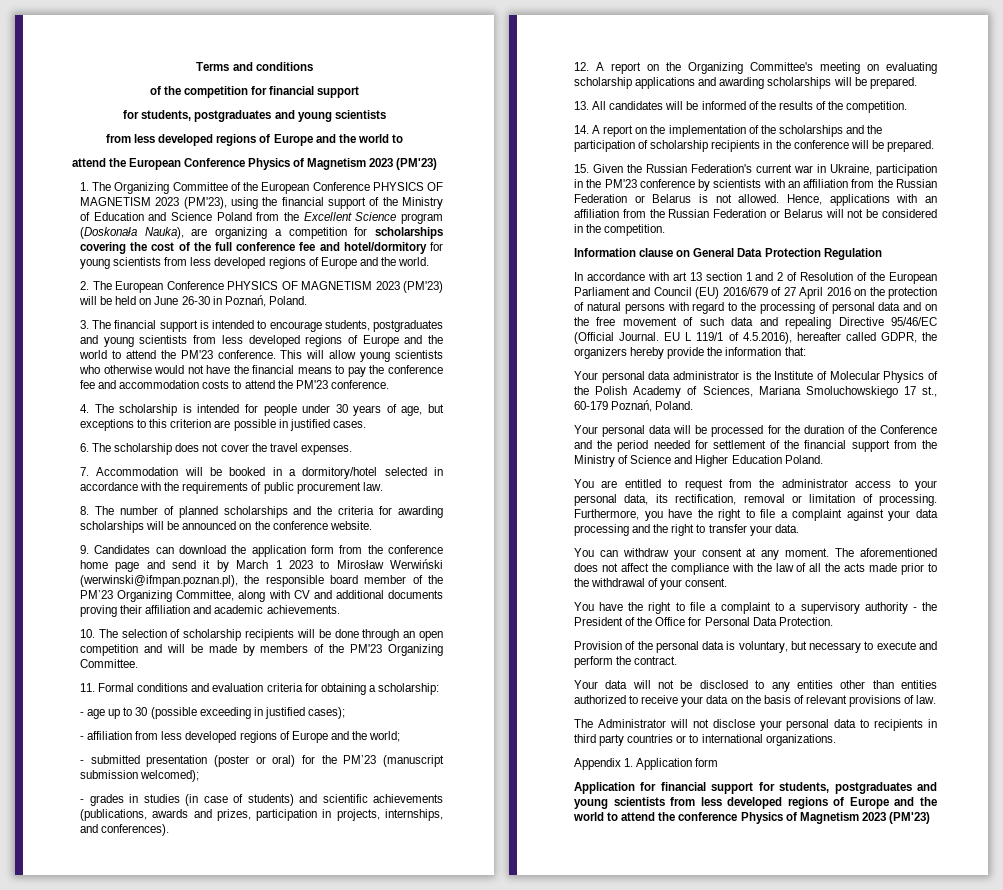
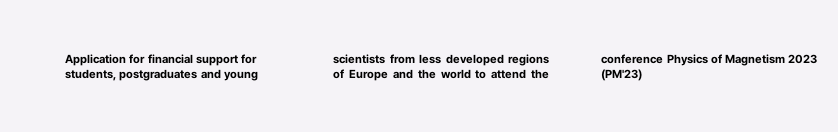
- Terms and conditions
- of the competition for financial support
- for students, postgraduates and young scientists
- from less developed regions of Europe and the world to
- attend the European Conference Physics of Magnetism 2023 (PM'23)
- 1. The Organizing Committee of the European Conference PHYSICS OF MAGNETISM 2023 (PM'23), using the financial support of the Ministry of Education and Science Poland from the Excellent Science program (Doskonała Nauka), are organizing a competition for scholarships covering the cost of the full conference fee and hotel/dormitory for young scientists from less developed regions of Europe and the world.
- 2. The European Conference PHYSICS OF MAGNETISM 2023 (PM'23) will be held on June 26-30 in Poznań, Poland.
- 3. The financial support is intended to encourage students, postgraduates and young scientists from less developed regions of Europe and the world to attend the PM'23 conference. This will allow young scientists who otherwise would not have the financial means to pay the conference fee and accommodation costs to attend the PM'23 conference.
- 4. The scholarship is intended for people under 30 years of age, but exceptions to this criterion are possible in justified cases.
- 6. The scholarship does not cover the travel expenses.
- 7. Accommodation will be booked in a dormitory/hotel selected in accordance with the requirements of public procurement law.
- 8. The number of planned scholarships and the criteria for awarding scholarships will be announced on the conference website.
- 9. Candidates can download the application form from the conference home page and send it by March 1 2023 to Mirosław Werwiński (werwinski@ifmpan.poznan.pl), the responsible board member of the PM’23 Organizing Committee, along with CV and additional documents proving their affiliation and academic achievements.
- 10. The selection of scholarship recipients will be done through an open competition and will be made by members of the PM'23 Organizing Committee.
- 11. Formal conditions and evaluation criteria for obtaining a scholarship:
- - age up to 30 (possible exceeding in justified cases);
- - affiliation from less developed regions of Europe and the world;
- - submitted presentation (poster or oral) for the PM’23 (manuscript submission welcomed);
- - grades in studies (in case of students) and scientific achievements (publications, awards and prizes, participation in projects, internships, and conferences).
- 12. A report on the Organizing Committee's meeting on evaluating scholarship applications and awarding scholarships will be prepared.
- 13. All candidates will be informed of the results of the competition.
- 14. A report on the implementation of the scholarships and the participation of scholarship recipients in the conference will be prepared.
- 15. Given the Russian Federation's current war in Ukraine, participation in the PM'23 conference by scientists with an affiliation from the Russian Federation or Belarus is not allowed. Hence, applications with an affiliation from the Russian Federation or Belarus will not be considered in the competition.
- Information clause on General Data Protection Regulation
- In accordance with art 13 section 1 and 2 of Resolution of the European Parliament and Council (EU) 2016/679 of 27 April 2016 on the protection of natural persons with regard to the processing of personal data and on the free movement of such data and repealing Directive 95/46/EC (Official Journal. EU L 119/1 of 4.5.2016), hereafter called GDPR, the organizers hereby provide the information that:
- Your personal data administrator is the Institute of Molecular Physics of the Polish Academy of Sciences, Mariana Smoluchowskiego 17 st., 60-179 Poznań, Poland.
- Your personal data will be processed for the duration of the Conference and the period needed for settlement of the financial support from the Ministry of Science and Higher Education Poland.
- You are entitled to request from the administrator access to your personal data, its rectification, removal or limitation of processing. Furthermore, you have the right to file a complaint against your data processing and the right to transfer your data.
- You can withdraw your consent at any moment. The aforementioned does not affect the compliance with the law of all the acts made prior to the withdrawal of your consent.
- You have the right to file a complaint to a supervisory authority - the President of the Office for Personal Data Protection.
- Provision of the personal data is voluntary, but necessary to execute and perform the contract.
- Your data will not be disclosed to any entities other than entities authorized to receive your data on the basis of relevant provisions of law.
- The Administrator will not disclose your personal data to recipients in third party countries or to international organizations.
- Appendix 1. Application form

